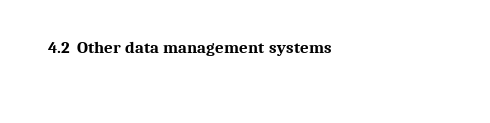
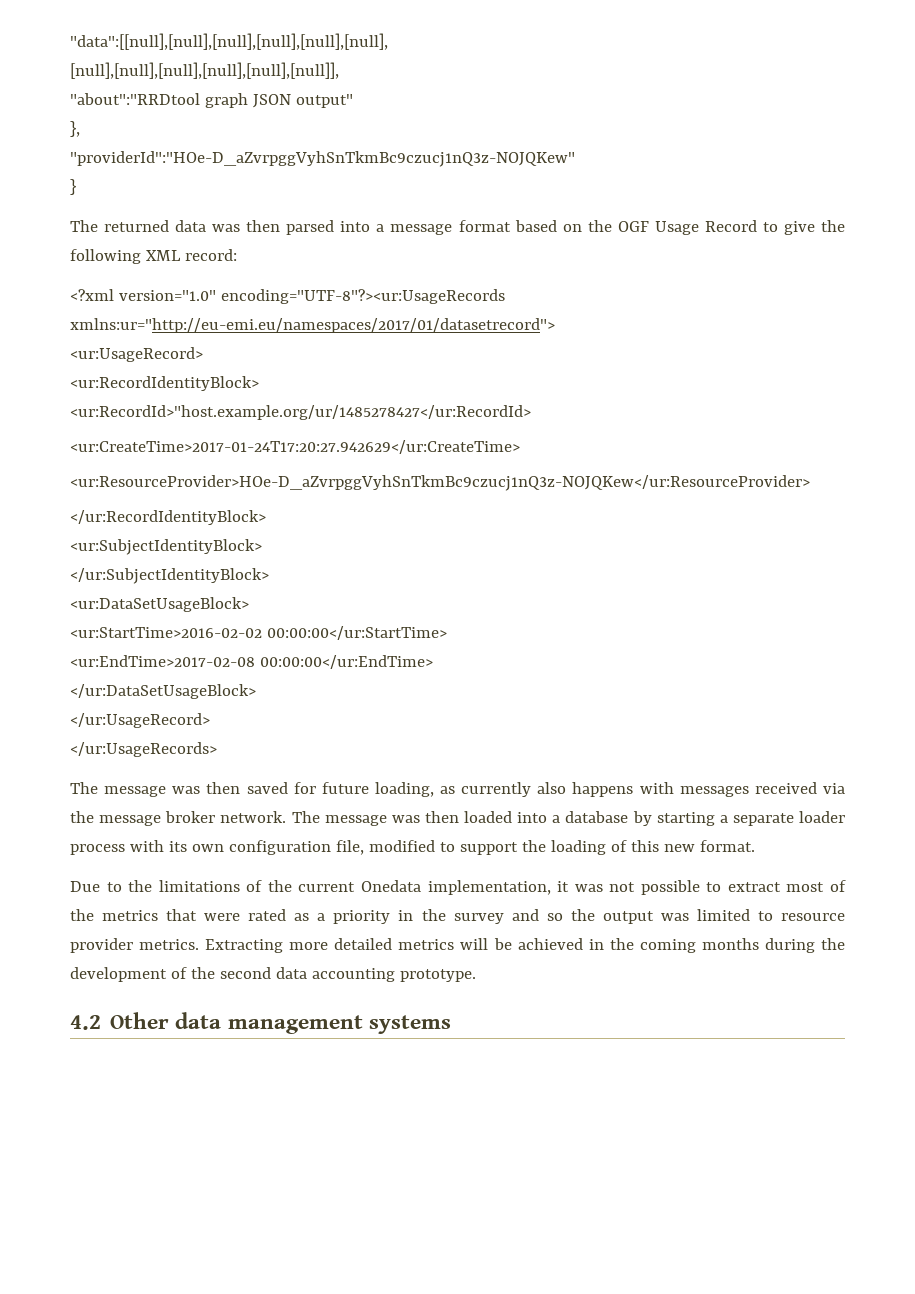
+ "data":[[null],[null],[null],[null],[null],[null],
+ [null],[null],[null],[null],[null],[null]],
+ "about":"RRDtool graph JSON output"
+ },
+ "providerId":"HOe-D_aZvrpggVyhSnTkmBc9czucj1nQ3z-NOJQKew"
+ }
+ The returned data was then parsed into a message format based on the OGF Usage Record to give the following XML record:
+ <?xml version="1.0" encoding="UTF-8"?><ur:UsageRecords xmlns:ur="http://eu-emi.eu/namespaces/2017/01/datasetrecord">
+ <ur:UsageRecord>
+ <ur:RecordIdentityBlock>
+ <ur:RecordId>"host.example.org/ur/1485278427</ur:RecordId>
+ <ur:CreateTime>2017-01-24T17:20:27.942629</ur:CreateTime>
+ <ur:ResourceProvider>HOe-D_aZvrpggVyhSnTkmBc9czucj1nQ3z-NOJQKew</ur:ResourceProvider>
+ </ur:RecordIdentityBlock>
+ <ur:SubjectIdentityBlock>
+ </ur:SubjectIdentityBlock>
+ <ur:DataSetUsageBlock>
+ <ur:StartTime>2016-02-02 00:00:00</ur:StartTime>
+ <ur:EndTime>2017-02-08 00:00:00</ur:EndTime>
+ </ur:DataSetUsageBlock>
+ </ur:UsageRecord>
+ </ur:UsageRecords>
+ The message was then saved for future loading, as currently also happens with messages received via the message broker network. The message was then loaded into a database by starting a separate loader process with its own configuration file, modified to support the loading of this new format.
+ Due to the limitations of the current Onedata implementation, it was not possible to extract most of the metrics that were rated as a priority in the survey and so the output was limited to resource provider metrics. Extracting more detailed metrics will be achieved in the coming months during the development of the second data accounting prototype.

